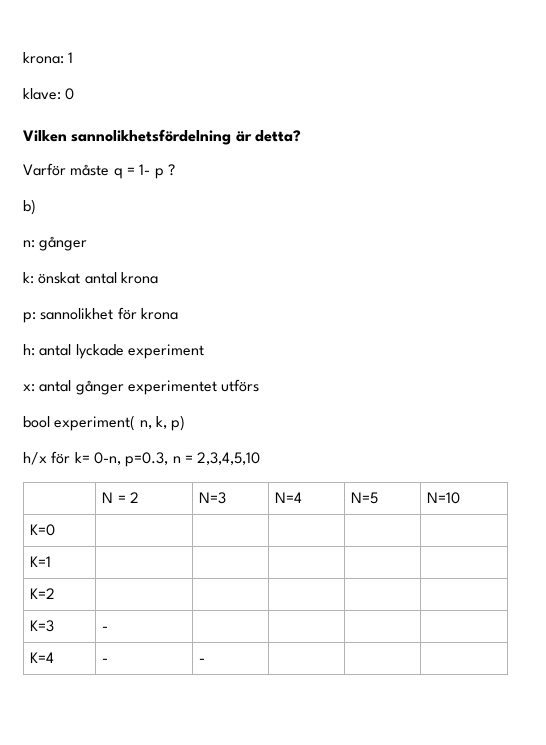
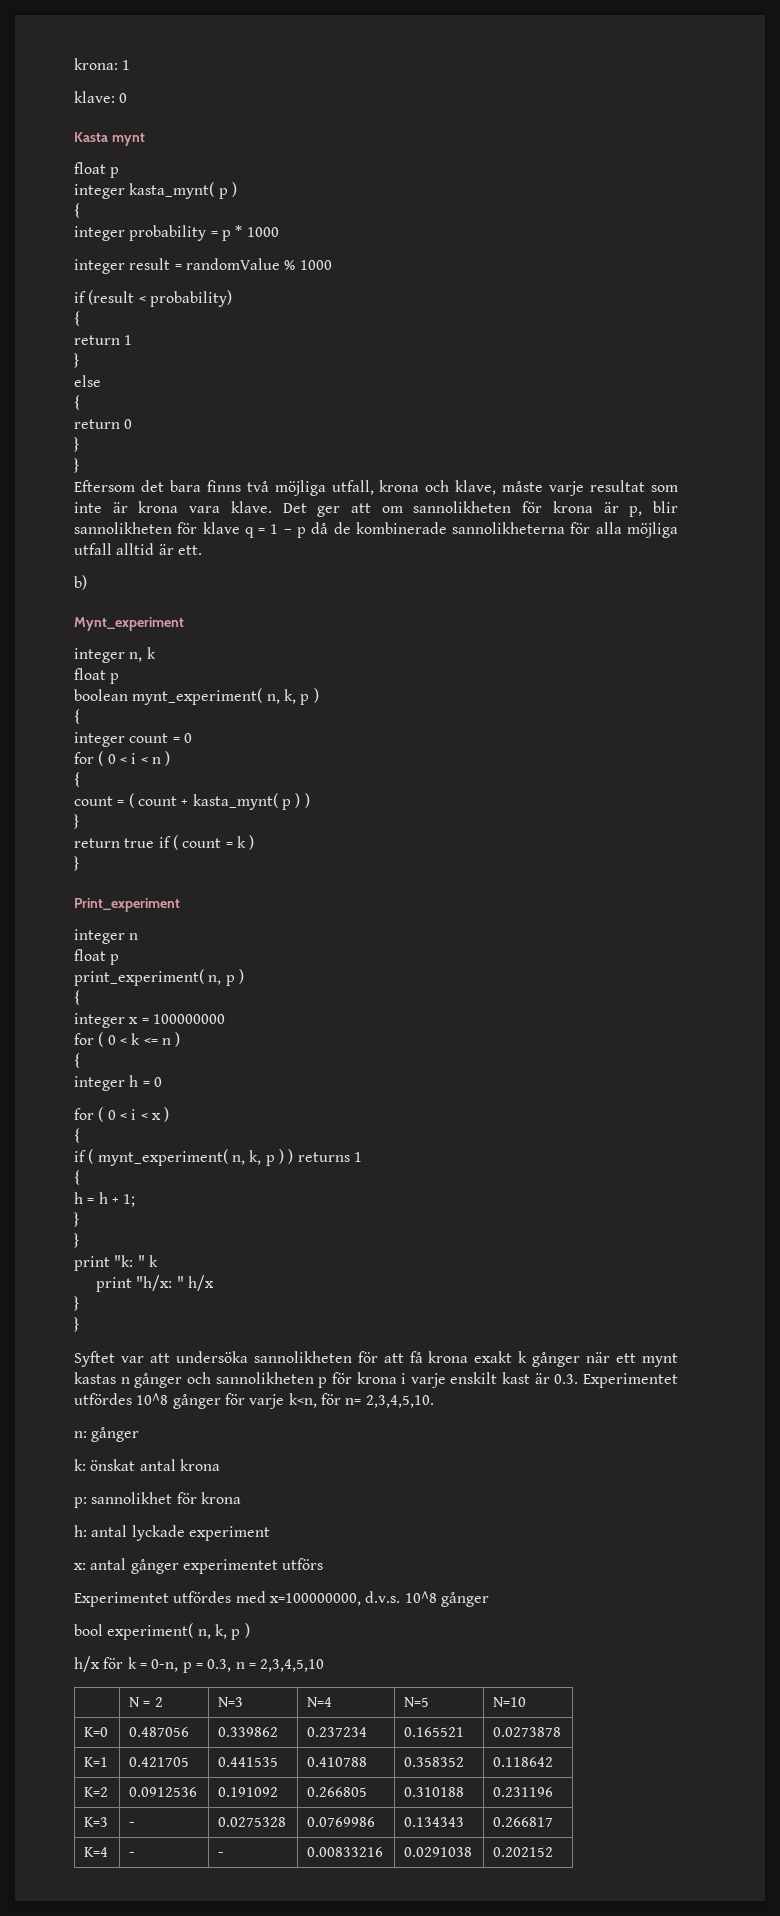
- Vilken sannolikhetsfördelning är detta?
- Varför måste q = 1- p ?
+ Kasta mynt
+ float p
+ integer kasta_mynt( p )
+ {
+ integer probability = p * 1000
+ integer result = randomValue % 1000
+ if (result < probability)
+ {
+ return 1
+ }
+ else
+ {
+ return 0
+ }
+ }
+ Eftersom det bara finns två möjliga utfall, krona och klave, måste varje resultat som inte är krona vara klave. Det ger att om sannolikheten för krona är p, blir sannolikheten för klave q = 1 – p då de kombinerade sannolikheterna för alla möjliga utfall alltid är ett.
  b)
+ Mynt_experiment
+ integer n, k
+ float p
+ boolean mynt_experiment( n, k, p )
+ {
+ integer count = 0
+ for ( 0 < i < n )
+ {
+ count = ( count + kasta_mynt( p ) )
+ }
+ return true if ( count = k )
+ }
+ Print_experiment
+ integer n
+ float p
+ print_experiment( n, p )
+ {
+ integer x = 100000000
+ for ( 0 < k <= n )
+ {
+ integer h = 0
+ for ( 0 < i < x )
+ {
+ if ( mynt_experiment( n, k, p ) ) returns 1
+ {
+ h = h + 1;
+ }
+ }
+ print "k: " k
+ print "h/x: " h/x
+ }
+ }
+ Syftet var att undersöka sannolikheten för att få krona exakt k gånger när ett mynt kastas n gånger och sannolikheten p för krona i varje enskilt kast är 0.3. Experimentet utfördes 10^8 gånger för varje k<n, för n= 2,3,4,5,10.
+ Experimentet utfördes med x=100000000, d.v.s. 10^8 gånger
- bool experiment( n, k, p)
+ bool experiment( n, k, p )
- h/x för k= 0-n, p=0.3, n = 2,3,4,5,10
+ h/x för k = 0-n, p = 0.3, n = 2,3,4,5,10
- K=0 | | | | |
- K=1 | | | | |
- K=2 | | | | |
- K=3 | - | | | |
+ K=0 | 0.487056 | 0.339862 | 0.237234 | 0.165521 | 0.0273878
+ K=1 | 0.421705 | 0.441535 | 0.410788 | 0.358352 | 0.118642
+ K=2 | 0.0912536 | 0.191092 | 0.266805 | 0.310188 | 0.231196
+ K=3 | - | 0.0275328 | 0.0769986 | 0.134343 | 0.266817
- K=4 | - | - | | |
+ K=4 | - | - | 0.00833216 | 0.0291038 | 0.202152

